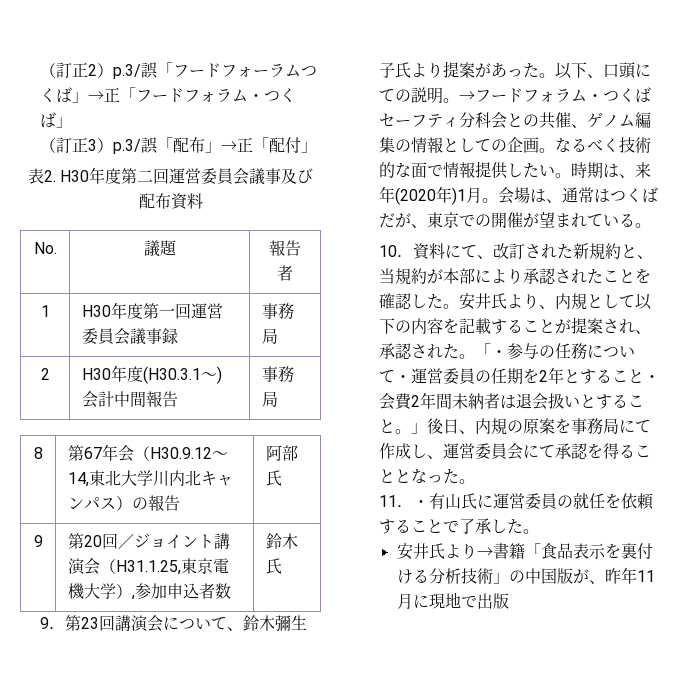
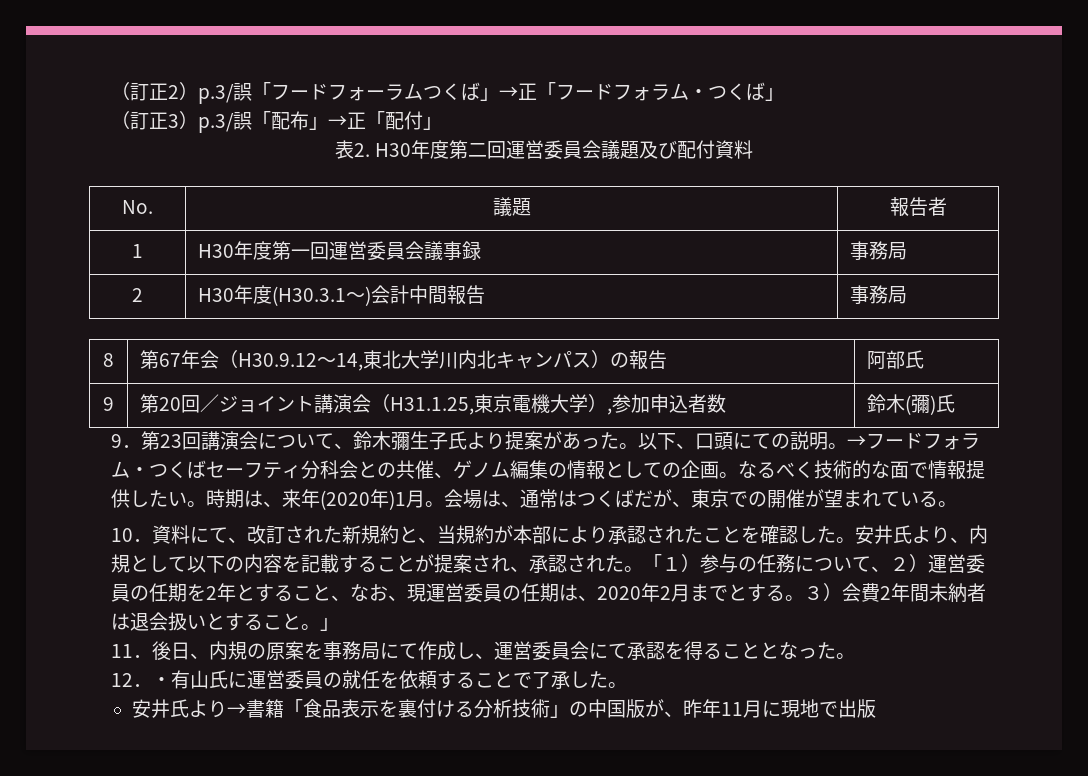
- 表2. H30年度第二回運営委員会議事及び配布資料
+ 表2. H30年度第二回運営委員会議題及び配付資料
- 9 | 第20回／ジョイント講演会（H31.1.25,東京電機大学）,参加申込者数 | 鈴木氏
+ 9 | 第20回／ジョイント講演会（H31.1.25,東京電機大学）,参加申込者数 | 鈴木(彌)氏
- 「・参与の任務について・運営委員の任期を2年とすること・会費2年間未納者は退会扱いとすること。」後日、内規の原案を事務局にて作成し、運営委員会にて承認を得ることとなった。
+ 「１）参与の任務について、２）運営委員の任期を2年とすること、なお、現運営委員の任期は、2020年2月までとする。３）会費2年間未納者は退会扱いとすること。」
+ 11．後日、内規の原案を事務局にて作成し、運営委員会にて承認を得ることとなった。
- 11．・有山氏に運営委員の就任を依頼することで了承した。
+ 12．・有山氏に運営委員の就任を依頼することで了承した。

